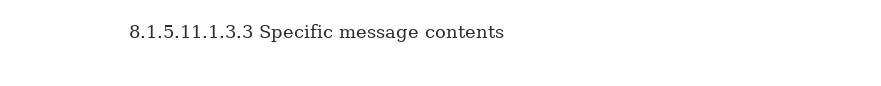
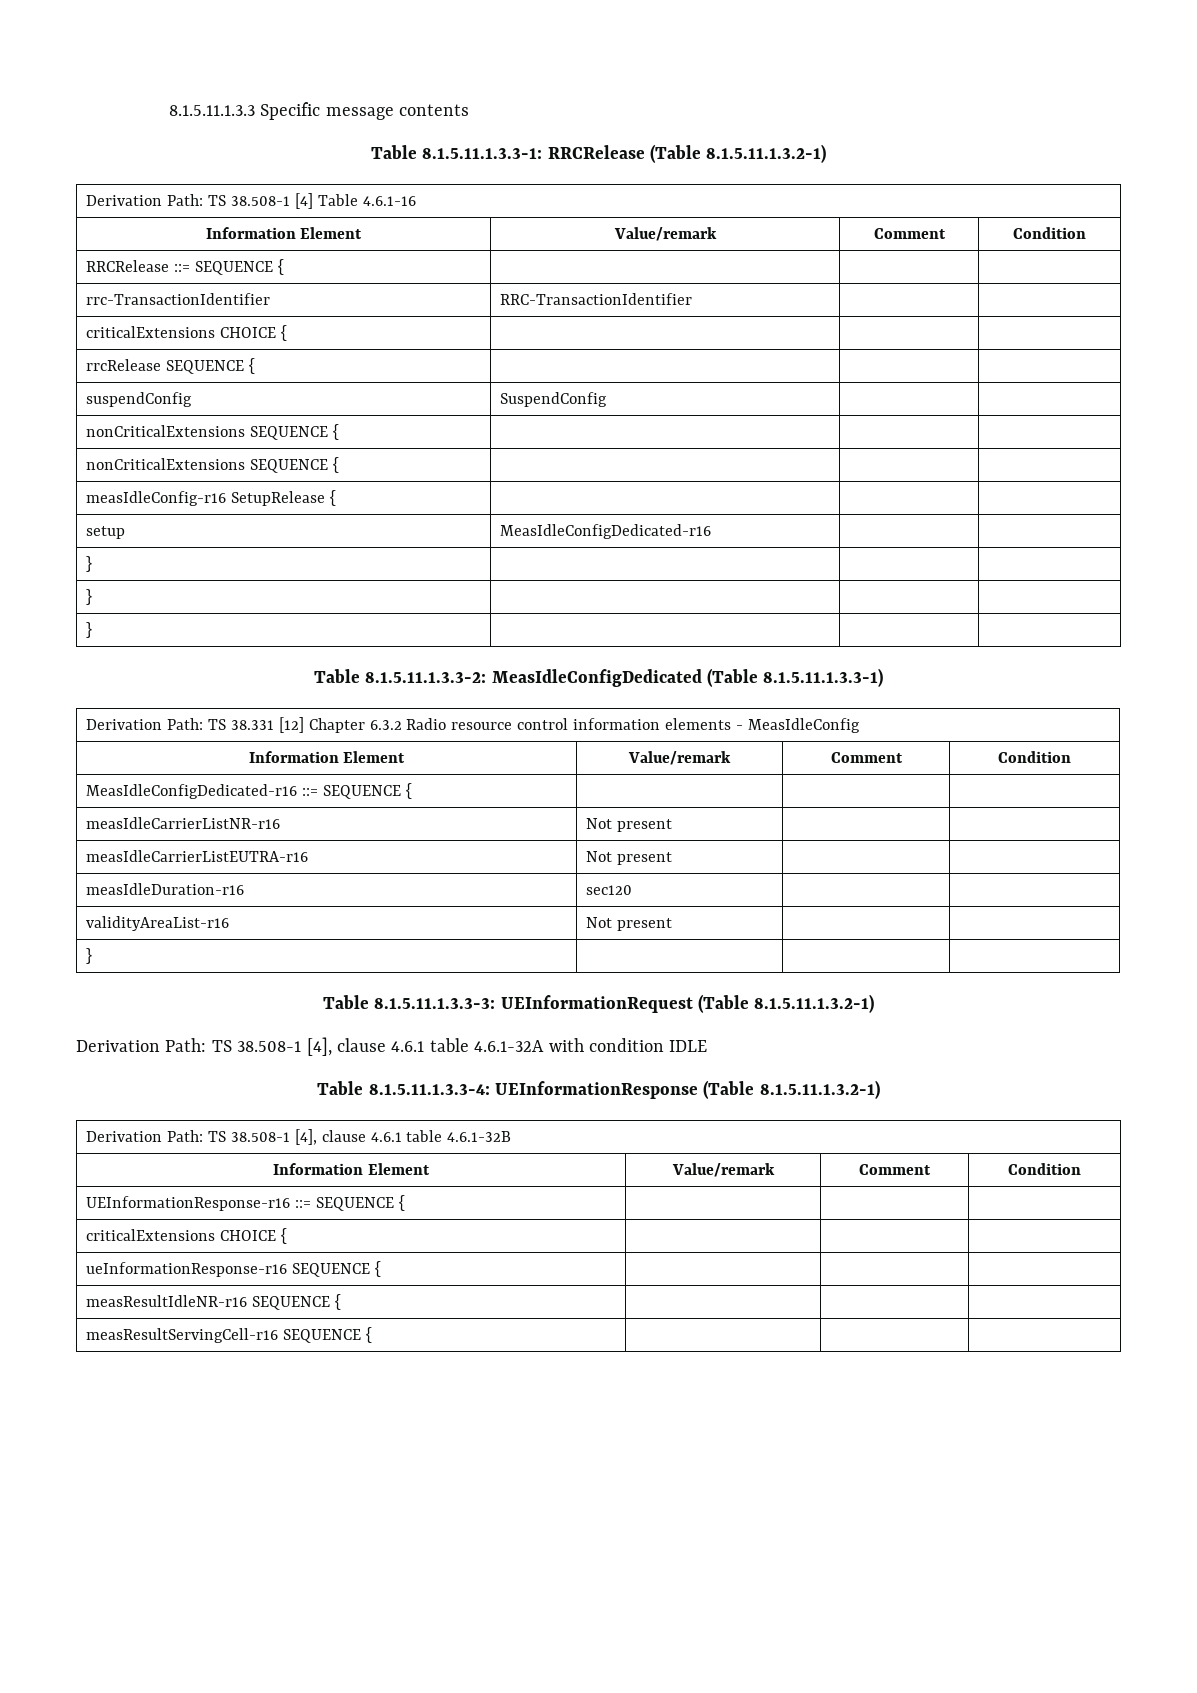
+ Table 8.1.5.11.1.3.3-1: RRCRelease (Table 8.1.5.11.1.3.2-1)
+ Derivation Path: TS 38.508-1 [4] Table 4.6.1-16
+ Information Element | Value/remark | Comment | Condition
+ RRCRelease ::= SEQUENCE { | | |
+ rrc-TransactionIdentifier | RRC-TransactionIdentifier | |
+ criticalExtensions CHOICE { | | |
+ rrcRelease SEQUENCE { | | |
+ suspendConfig | SuspendConfig | |
+ nonCriticalExtensions SEQUENCE { | | |
+ nonCriticalExtensions SEQUENCE { | | |
+ measIdleConfig-r16 SetupRelease { | | |
+ setup | MeasIdleConfigDedicated-r16 | |
+ } | | |
+ } | | |
+ } | | |
+ Table 8.1.5.11.1.3.3-2: MeasIdleConfigDedicated (Table 8.1.5.11.1.3.3-1)
+ Derivation Path: TS 38.331 [12] Chapter 6.3.2 Radio resource control information elements - MeasIdleConfig
+ Information Element | Value/remark | Comment | Condition
+ MeasIdleConfigDedicated-r16 ::= SEQUENCE { | | |
+ measIdleCarrierListNR-r16 | Not present | |
+ measIdleCarrierListEUTRA-r16 | Not present | |
+ measIdleDuration-r16 | sec120 | |
+ validityAreaList-r16 | Not present | |
+ } | | |
+ Table 8.1.5.11.1.3.3-3: UEInformationRequest (Table 8.1.5.11.1.3.2-1)
+ Derivation Path: TS 38.508-1 [4], clause 4.6.1 table 4.6.1-32A with condition IDLE
+ Table 8.1.5.11.1.3.3-4: UEInformationResponse (Table 8.1.5.11.1.3.2-1)
+ Derivation Path: TS 38.508-1 [4], clause 4.6.1 table 4.6.1-32B
+ Information Element | Value/remark | Comment | Condition
+ UEInformationResponse-r16 ::= SEQUENCE { | | |
+ criticalExtensions CHOICE { | | |
+ ueInformationResponse-r16 SEQUENCE { | | |
+ measResultIdleNR-r16 SEQUENCE { | | |
+ measResultServingCell-r16 SEQUENCE { | | |

